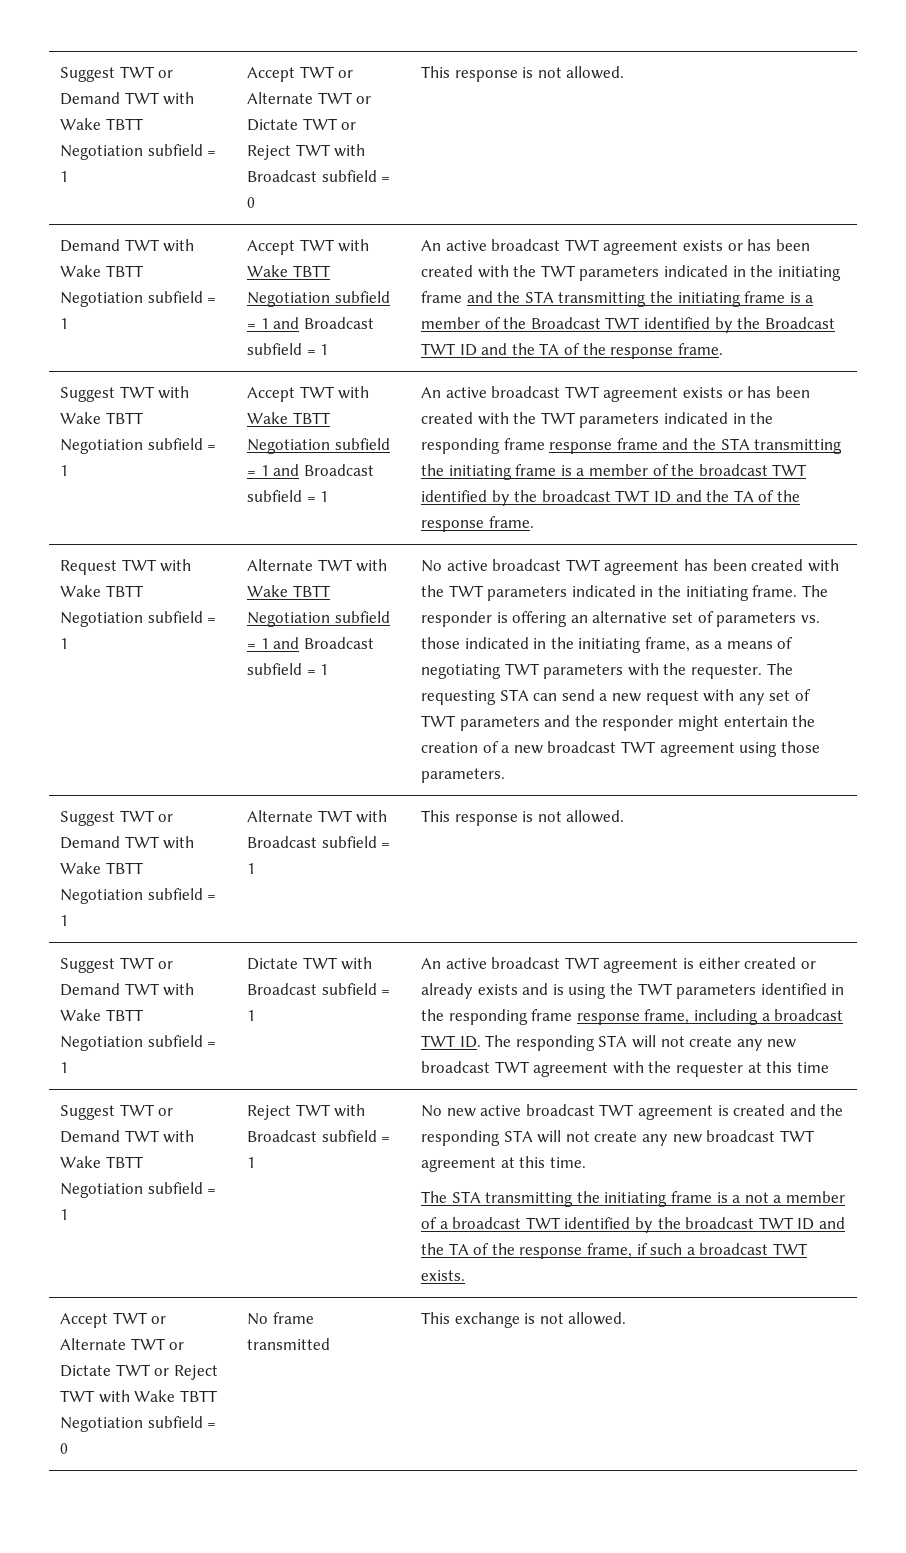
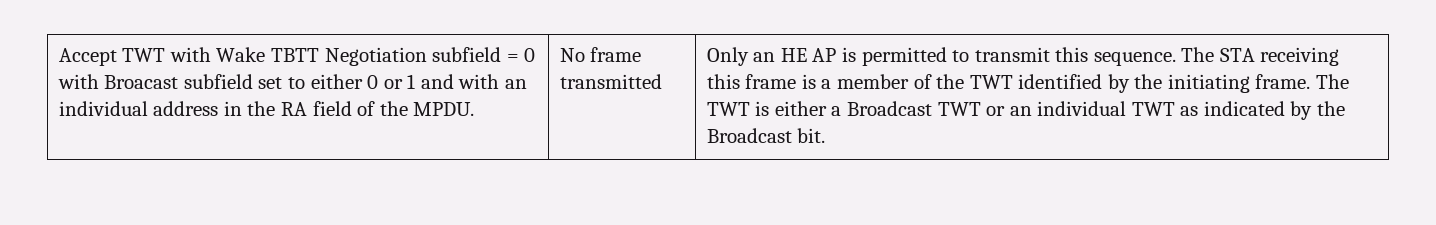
- Suggest TWT or Demand TWT with Wake TBTT Negotiation subfield = 1 | Accept TWT or Alternate TWT or Dictate TWT or Reject TWT with Broadcast subfield = 0 | This response is not allowed.
- Demand TWT with Wake TBTT Negotiation subfield = 1 | Accept TWT with Wake TBTT Negotiation subfield = 1 and Broadcast subfield = 1 | An active broadcast TWT agreement exists or has been created with the TWT parameters indicated in the initiating frame and the STA transmitting the initiating frame is a member of the Broadcast TWT identified by the Broadcast TWT ID and the TA of the response frame.
- Suggest TWT with Wake TBTT Negotiation subfield = 1 | Accept TWT with Wake TBTT Negotiation subfield = 1 and Broadcast subfield = 1 | An active broadcast TWT agreement exists or has been created with the TWT parameters indicated in the responding frame response frame and the STA transmitting the initiating frame is a member of the broadcast TWT identified by the broadcast TWT ID and the TA of the response frame.
- Request TWT with Wake TBTT Negotiation subfield = 1 | Alternate TWT with Wake TBTT Negotiation subfield = 1 and Broadcast subfield = 1 | No active broadcast TWT agreement has been created with the TWT parameters indicated in the initiating frame. The responder is offering an alternative set of parameters vs. those indicated in the initiating frame, as a means of negotiating TWT parameters with the requester. The requesting STA can send a new request with any set of TWT parameters and the responder might entertain the creation of a new broadcast TWT agreement using those parameters.
- Suggest TWT or Demand TWT with Wake TBTT Negotiation subfield = 1 | Alternate TWT with Broadcast subfield = 1 | This response is not allowed.
- Suggest TWT or Demand TWT with Wake TBTT Negotiation subfield = 1 | Dictate TWT with Broadcast subfield = 1 | An active broadcast TWT agreement is either created or already exists and is using the TWT parameters identified in the responding frame response frame, including a broadcast TWT ID. The responding STA will not create any new broadcast TWT agreement with the requester at this time
- Suggest TWT or Demand TWT with Wake TBTT Negotiation subfield = 1 | Reject TWT with Broadcast subfield = 1 | No new active broadcast TWT agreement is created and the responding STA will not create any new broadcast TWT agreement at this time.
- The STA transmitting the initiating frame is a not a member of a broadcast TWT identified by the broadcast TWT ID and the TA of the response frame, if such a broadcast TWT exists.
- Accept TWT or Alternate TWT or Dictate TWT or Reject TWT with Wake TBTT Negotiation subfield = 0 | No frame transmitted | This exchange is not allowed.
+ Accept TWT with Wake TBTT Negotiation subfield = 0 with Broacast subfield set to either 0 or 1 and with an individual address in the RA field of the MPDU. | No frame transmitted | Only an HE AP is permitted to transmit this sequence. The STA receiving this frame is a member of the TWT identified by the initiating frame. The TWT is either a Broadcast TWT or an individual TWT as indicated by the Broadcast bit.

